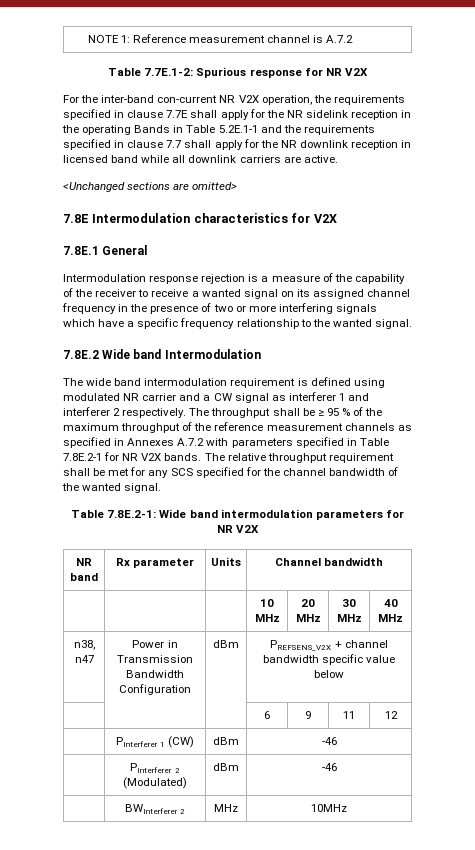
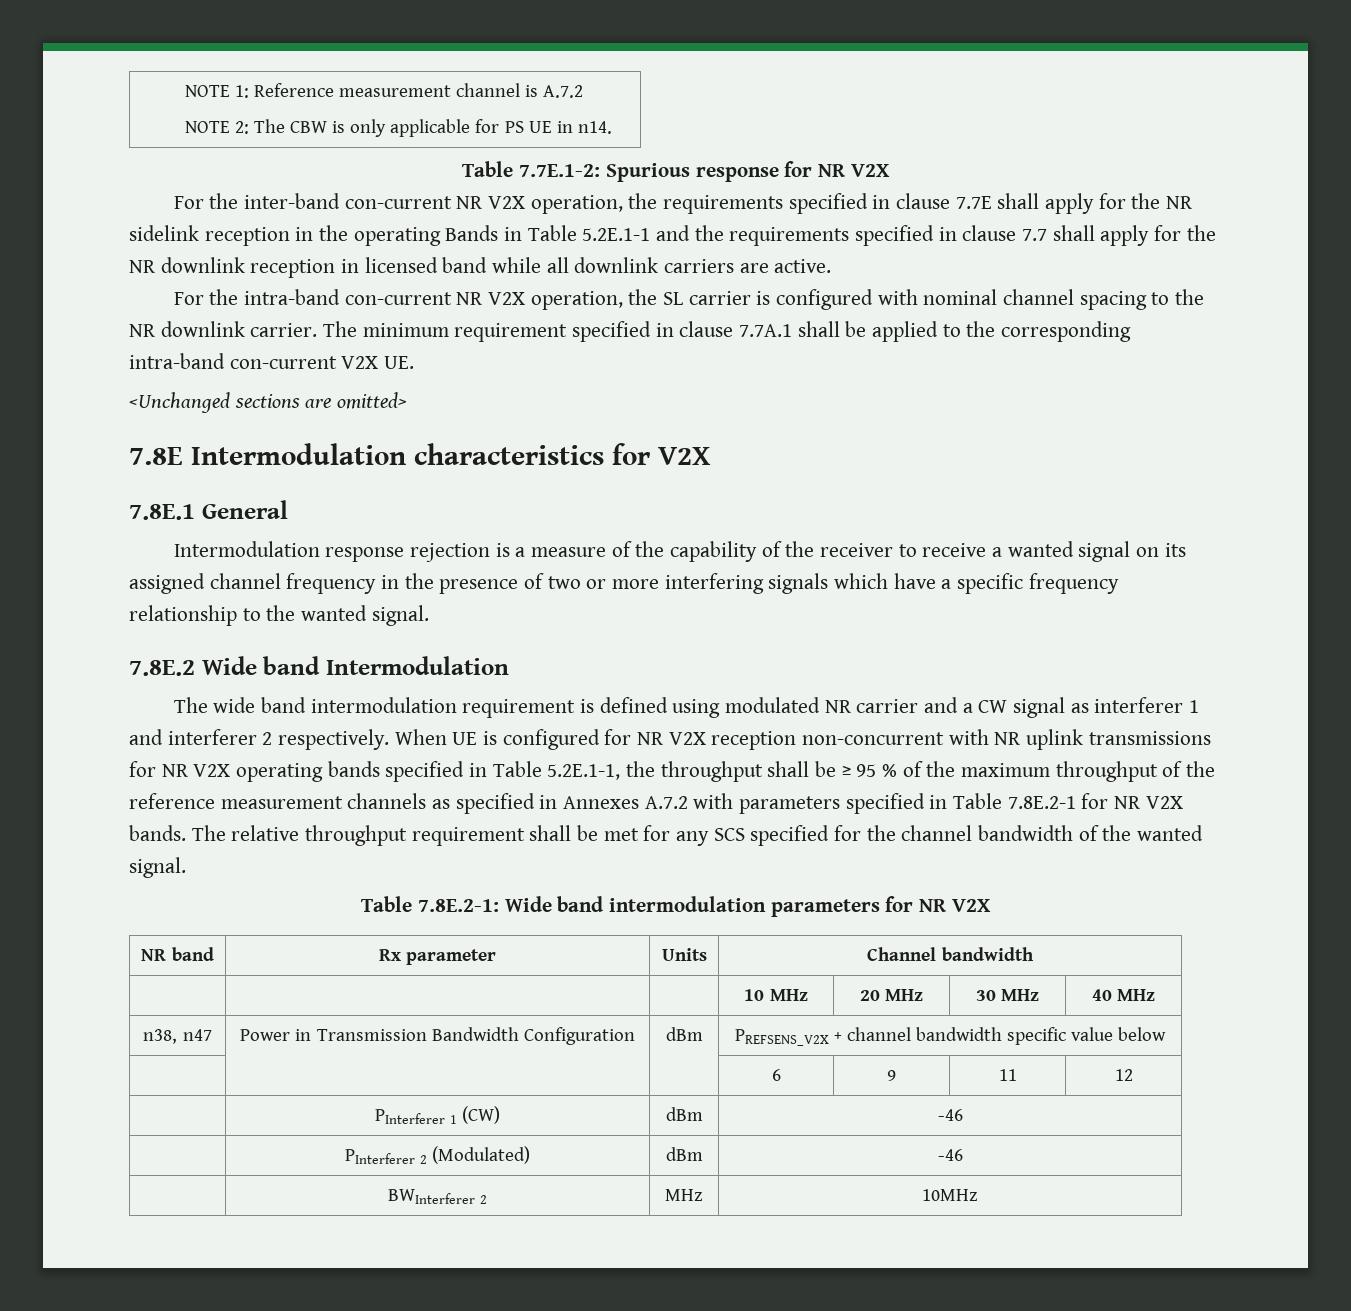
  NOTE 1: Reference measurement channel is A.7.2
+ NOTE 2: The CBW is only applicable for PS UE in n14.
+ For the intra-band con-current NR V2X operation, the SL carrier is configured with nominal channel spacing to the NR downlink carrier. The minimum requirement specified in clause 7.7A.1 shall be applied to the corresponding intra-band con-current V2X UE.
- The throughput shall be ≥ 95 % of the maximum throughput of the reference measurement channels as specified in Annexes A.7.2 with parameters specified in Table 7.8E.2-1 for NR V2X bands.
+ When UE is configured for NR V2X reception non-concurrent with NR uplink transmissions for NR V2X operating bands specified in Table 5.2E.1-1, the throughput shall be ≥ 95 % of the maximum throughput of the reference measurement channels as specified in Annexes A.7.2 with parameters specified in Table 7.8E.2-1 for NR V2X bands.

